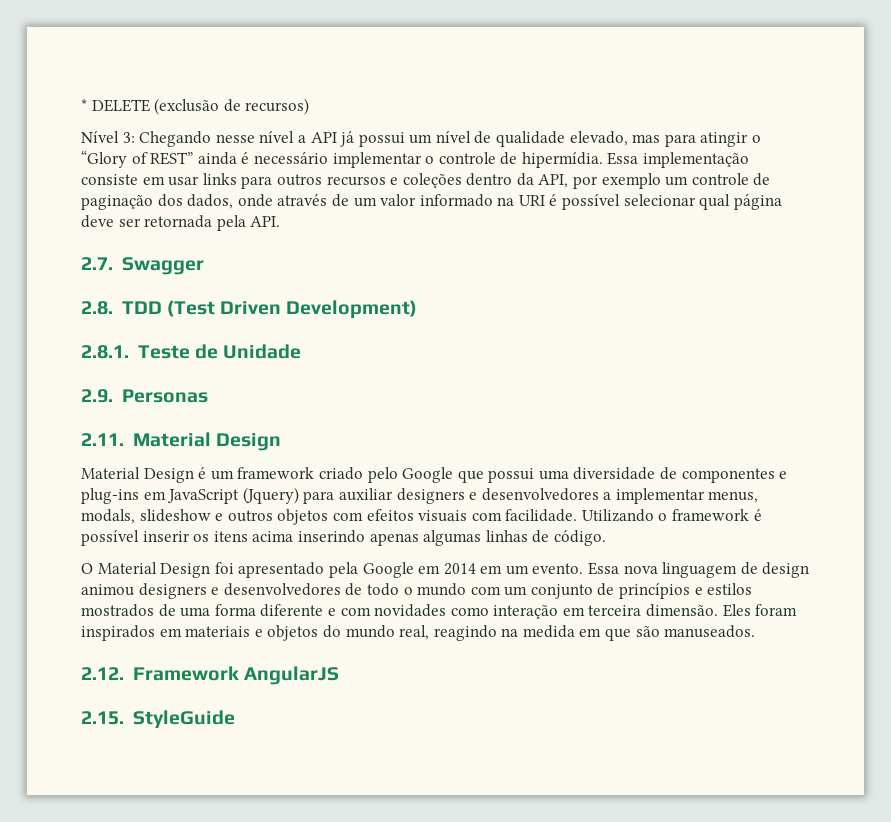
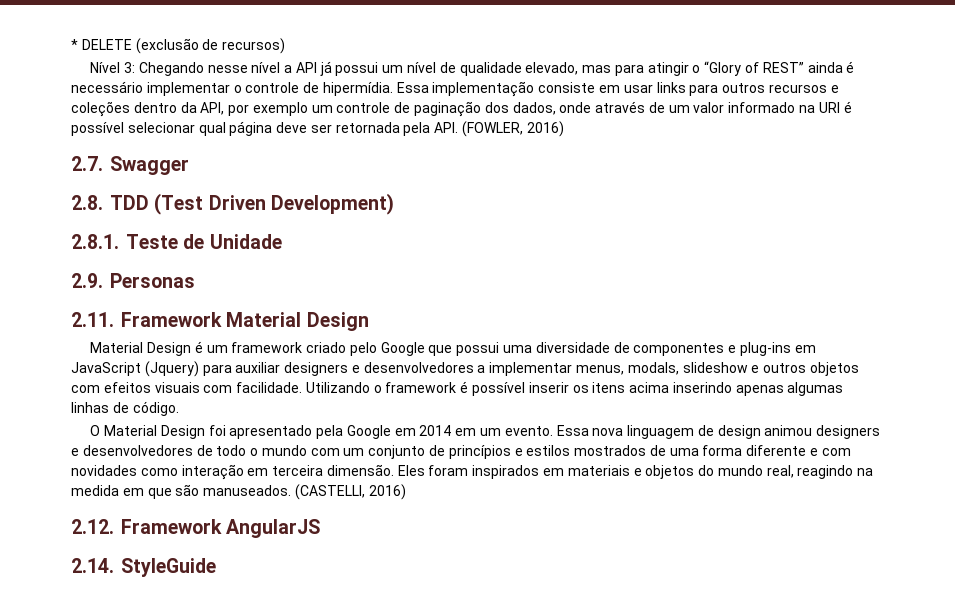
- Essa implementação consiste em usar links para outros recursos e coleções dentro da API, por exemplo um controle de paginação dos dados, onde através de um valor informado na URI é possível selecionar qual página deve ser retornada pela API.
+ Essa implementação consiste em usar links para outros recursos e coleções dentro da API, por exemplo um controle de paginação dos dados, onde através de um valor informado na URI é possível selecionar qual página deve ser retornada pela API. (FOWLER, 2016)
- 2.11. Material Design
+ 2.11. Framework Material Design
+ (CASTELLI, 2016)
- 2.15. StyleGuide
+ 2.14. StyleGuide

